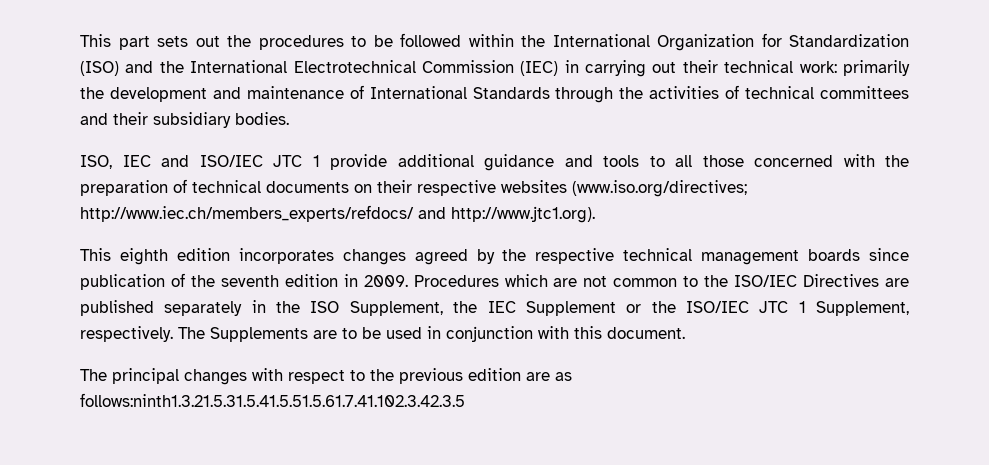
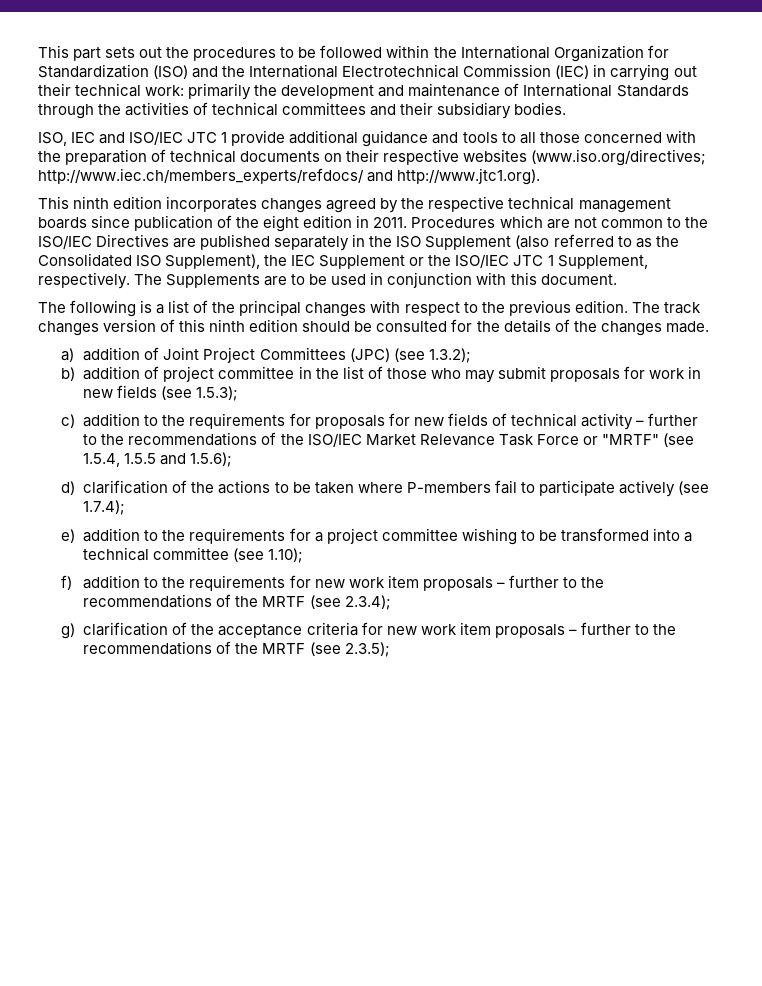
- This eighth edition incorporates changes agreed by the respective technical management boards since publication of the seventh edition in 2009.
+ This ninth edition incorporates changes agreed by the respective technical management boards since publication of the eight edition in 2011.
- Procedures which are not common to the ISO/IEC Directives are published separately in the ISO Supplement, the IEC Supplement or the ISO/IEC JTC 1 Supplement, respectively.
+ Procedures which are not common to the ISO/IEC Directives are published separately in the ISO Supplement (also referred to as the Consolidated ISO Supplement), the IEC Supplement or the ISO/IEC JTC 1 Supplement, respectively.
- The principal changes with respect to the previous edition are as follows:ninth1.3.21.5.31.5.41.5.51.5.61.7.41.102.3.42.3.5
+ The following is a list of the principal changes with respect to the previous edition. The track changes version of this ninth edition should be consulted for the details of the changes made.
+ a) addition of Joint Project Committees (JPC) (see 1.3.2);
+ b) addition of project committee in the list of those who may submit proposals for work in new fields (see 1.5.3);
+ c) addition to the requirements for proposals for new fields of technical activity – further to the recommendations of the ISO/IEC Market Relevance Task Force or "MRTF" (see 1.5.4, 1.5.5 and 1.5.6);
+ d) clarification of the actions to be taken where P-members fail to participate actively (see 1.7.4);
+ e) addition to the requirements for a project committee wishing to be transformed into a technical committee (see 1.10);
+ f) addition to the requirements for new work item proposals – further to the recommendations of the MRTF (see 2.3.4);
+ g) clarification of the acceptance criteria for new work item proposals – further to the recommendations of the MRTF (see 2.3.5);

